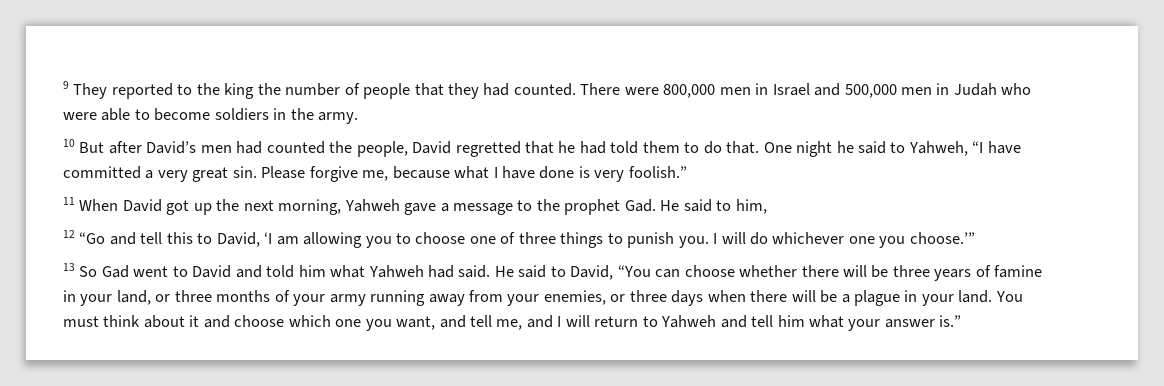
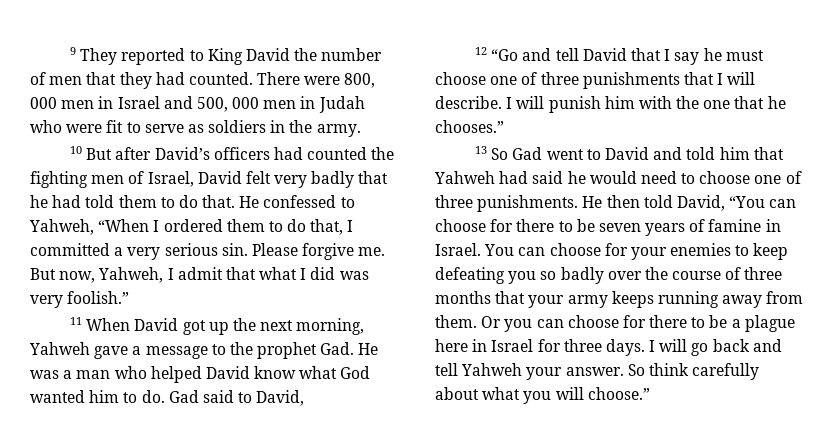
- 9 They reported to the king the number of people that they had counted.
+ 9 They reported to King David the number of men that they had counted.
- There were 800,000 men in Israel and 500,000 men in Judah who were able to become soldiers in the army.
+ There were 800, 000 men in Israel and 500, 000 men in Judah who were fit to serve as soldiers in the army.
- 10 But after David’s men had counted the people, David regretted that he had told them to do that.
+ 10 But after David’s officers had counted the fighting men of Israel, David felt very badly that he had told them to do that.
- One night he said to Yahweh, “I have committed a very great sin.
+ He confessed to Yahweh, “When I ordered them to do that, I committed a very serious sin.
- Please forgive me, because what I have done is very foolish.”
+ Please forgive me. But now, Yahweh, I admit that what I did was very foolish.”
- 11 When David got up the next morning, Yahweh gave a message to the prophet Gad. He said to him,
+ 11 When David got up the next morning, Yahweh gave a message to the prophet Gad. He was a man who helped David know what God wanted him to do. Gad said to David,
- 12 “Go and tell this to David, ‘I am allowing you to choose one of three things to punish you. I will do whichever one you choose.’”
+ 12 “Go and tell David that I say he must choose one of three punishments that I will describe. I will punish him with the one that he chooses.”
- 13 So Gad went to David and told him what Yahweh had said. He said to David, “You can choose whether there will be three years of famine in your land, or three months of your army running away from your enemies, or three days when there will be a plague in your land. You must think about it and choose which one you want, and tell me, and I will return to Yahweh and tell him what your answer is.”
+ 13 So Gad went to David and told him that Yahweh had said he would need to choose one of three punishments. He then told David, “You can choose for there to be seven years of famine in Israel. You can choose for your enemies to keep defeating you so badly over the course of three months that your army keeps running away from them. Or you can choose for there to be a plague here in Israel for three days. I will go back and tell Yahweh your answer. So think carefully about what you will choose.”

